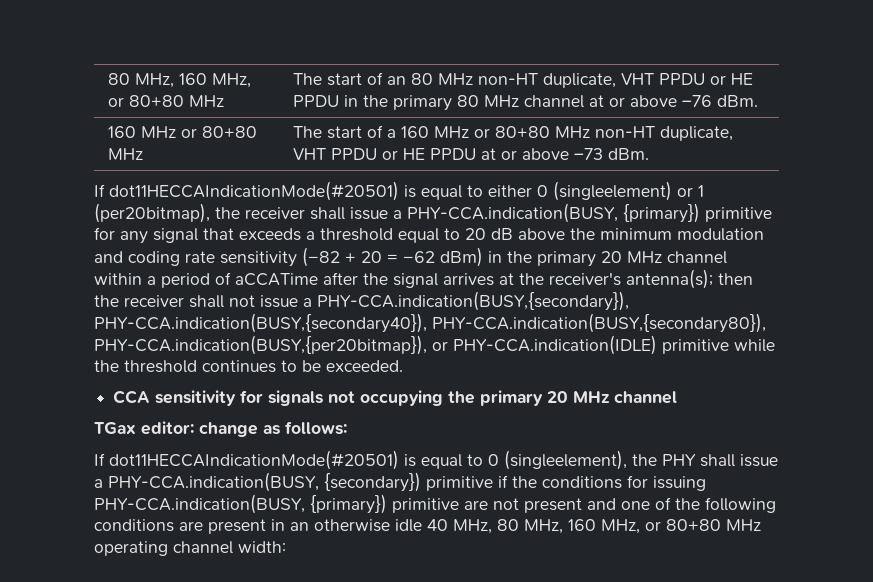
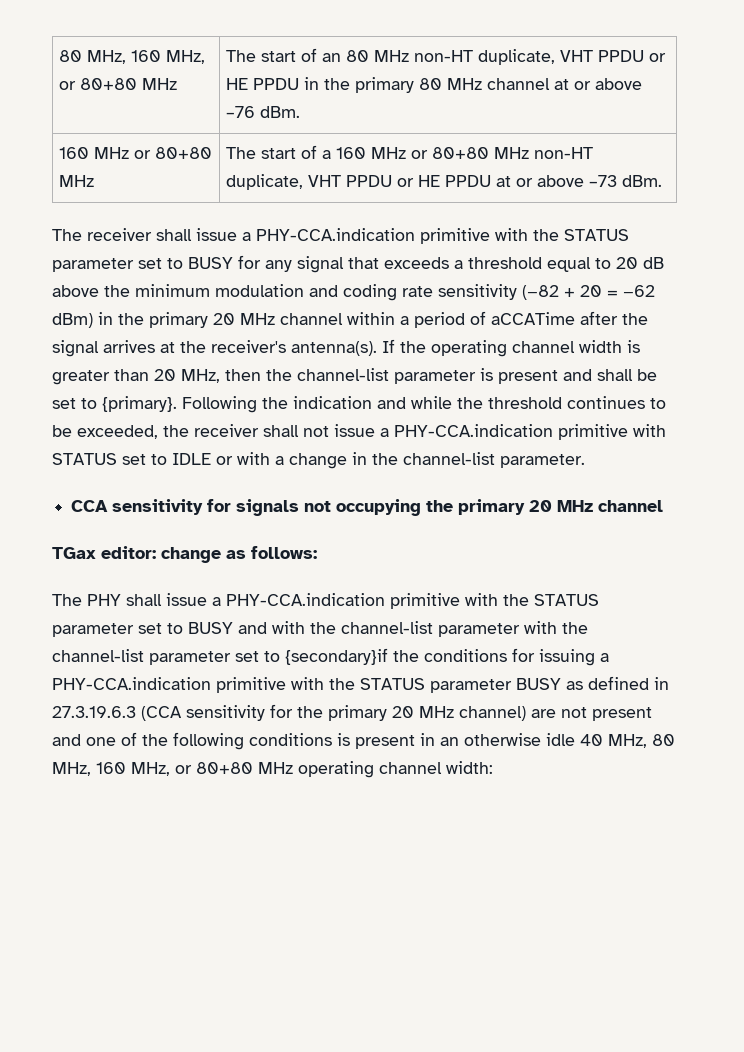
- If dot11HECCAIndicationMode(#20501) is equal to either 0 (singleelement) or 1 (per20bitmap), the receiver shall issue a PHY-CCA.indication(BUSY, {primary}) primitive for any signal that exceeds a threshold equal to 20 dB above the minimum modulation and coding rate sensitivity (−82 + 20 = −62 dBm) in the primary 20 MHz channel within a period of aCCATime after the signal arrives at the receiver's antenna(s); then the receiver shall not issue a PHY-CCA.indication(BUSY,{secondary}), PHY-CCA.indication(BUSY,{secondary40}), PHY-CCA.indication(BUSY,{secondary80}), PHY-CCA.indication(BUSY,{per20bitmap}), or PHY-CCA.indication(IDLE) primitive while the threshold continues to be exceeded.
+ The receiver shall issue a PHY-CCA.indication primitive with the STATUS parameter set to BUSY for any signal that exceeds a threshold equal to 20 dB above the minimum modulation and coding rate sensitivity (−82 + 20 = −62 dBm) in the primary 20 MHz channel within a period of aCCATime after the signal arrives at the receiver's antenna(s). If the operating channel width is greater than 20 MHz, then the channel-list parameter is present and shall be set to {primary}. Following the indication and while the threshold continues to be exceeded, the receiver shall not issue a PHY-CCA.indication primitive with STATUS set to IDLE or with a change in the channel-list parameter.
- If dot11HECCAIndicationMode(#20501) is equal to 0 (singleelement), the PHY shall issue a PHY-CCA.indication(BUSY, {secondary}) primitive if the conditions for issuing PHY-CCA.indication(BUSY, {primary}) primitive are not present and one of the following conditions are present in an otherwise idle 40 MHz, 80 MHz, 160 MHz, or 80+80 MHz operating channel width:
+ The PHY shall issue a PHY-CCA.indication primitive with the STATUS parameter set to BUSY and with the channel-list parameter with the channel-list parameter set to {secondary}if the conditions for issuing a PHY-CCA.indication primitive with the STATUS parameter BUSY as defined in 27.3.19.6.3 (CCA sensitivity for the primary 20 MHz channel) are not present and one of the following conditions is present in an otherwise idle 40 MHz, 80 MHz, 160 MHz, or 80+80 MHz operating channel width:

